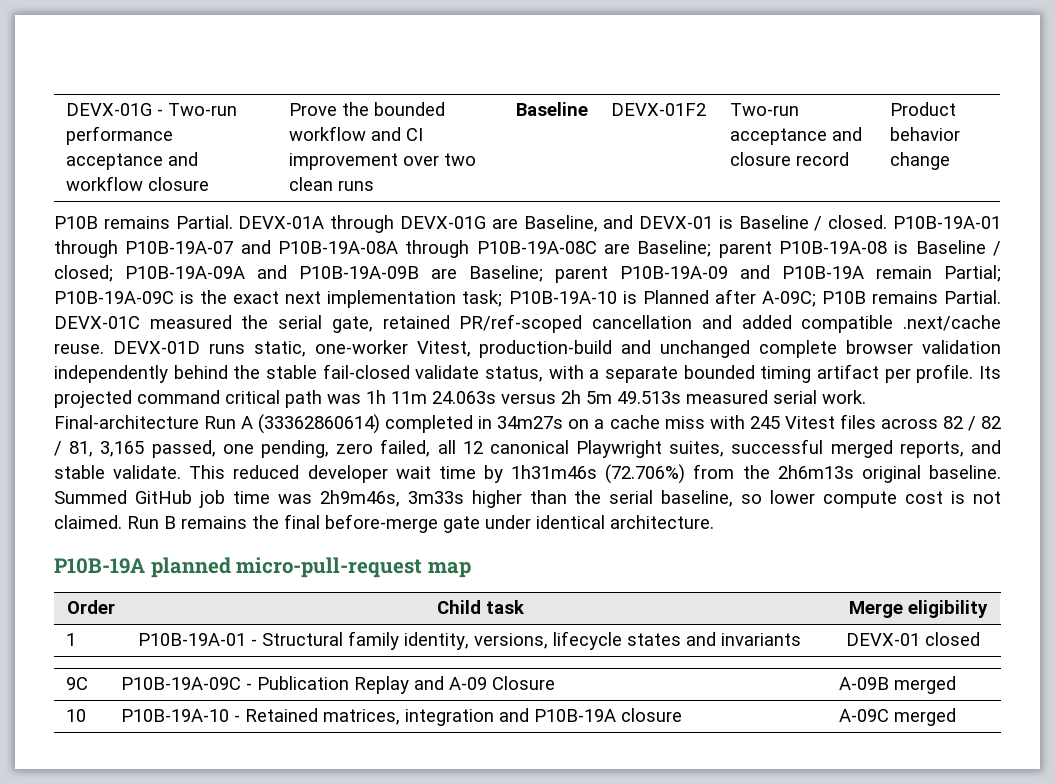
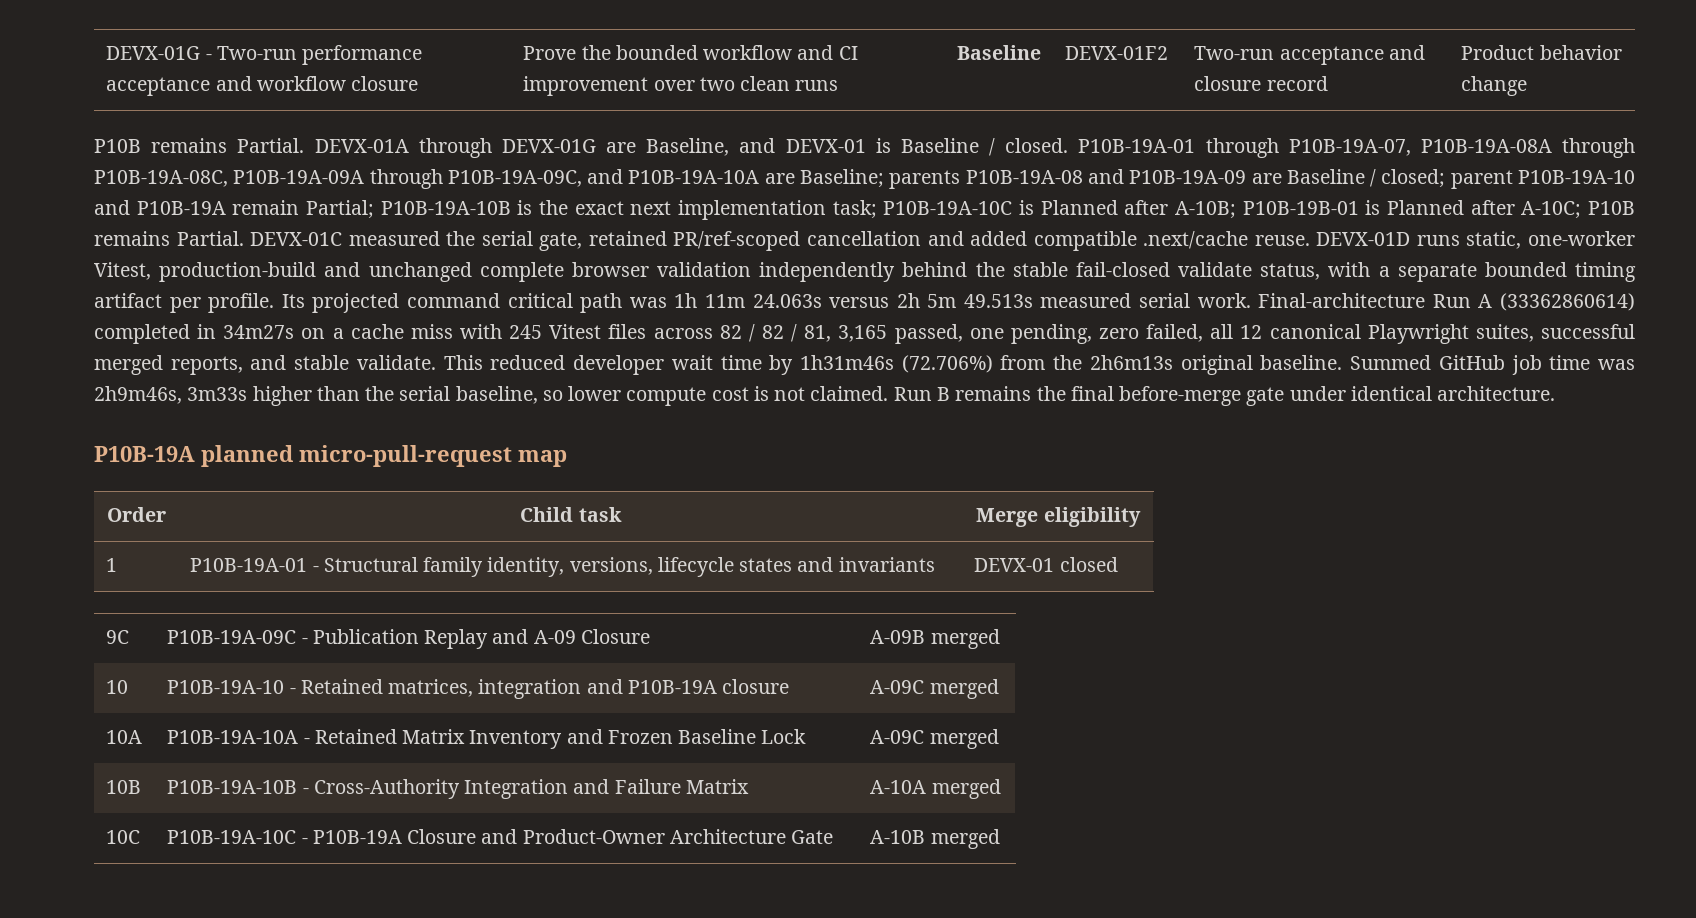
- P10B-19A-01 through P10B-19A-07 and P10B-19A-08A through P10B-19A-08C are Baseline; parent P10B-19A-08 is Baseline / closed; P10B-19A-09A and P10B-19A-09B are Baseline; parent P10B-19A-09 and P10B-19A remain Partial; P10B-19A-09C is the exact next implementation task; P10B-19A-10 is Planned after A-09C; P10B remains Partial.
+ P10B-19A-01 through P10B-19A-07, P10B-19A-08A through P10B-19A-08C, P10B-19A-09A through P10B-19A-09C, and P10B-19A-10A are Baseline; parents P10B-19A-08 and P10B-19A-09 are Baseline / closed; parent P10B-19A-10 and P10B-19A remain Partial; P10B-19A-10B is the exact next implementation task; P10B-19A-10C is Planned after A-10B; P10B-19B-01 is Planned after A-10C; P10B remains Partial.
+ 10A | P10B-19A-10A - Retained Matrix Inventory and Frozen Baseline Lock | A-09C merged
+ 10B | P10B-19A-10B - Cross-Authority Integration and Failure Matrix | A-10A merged
+ 10C | P10B-19A-10C - P10B-19A Closure and Product-Owner Architecture Gate | A-10B merged

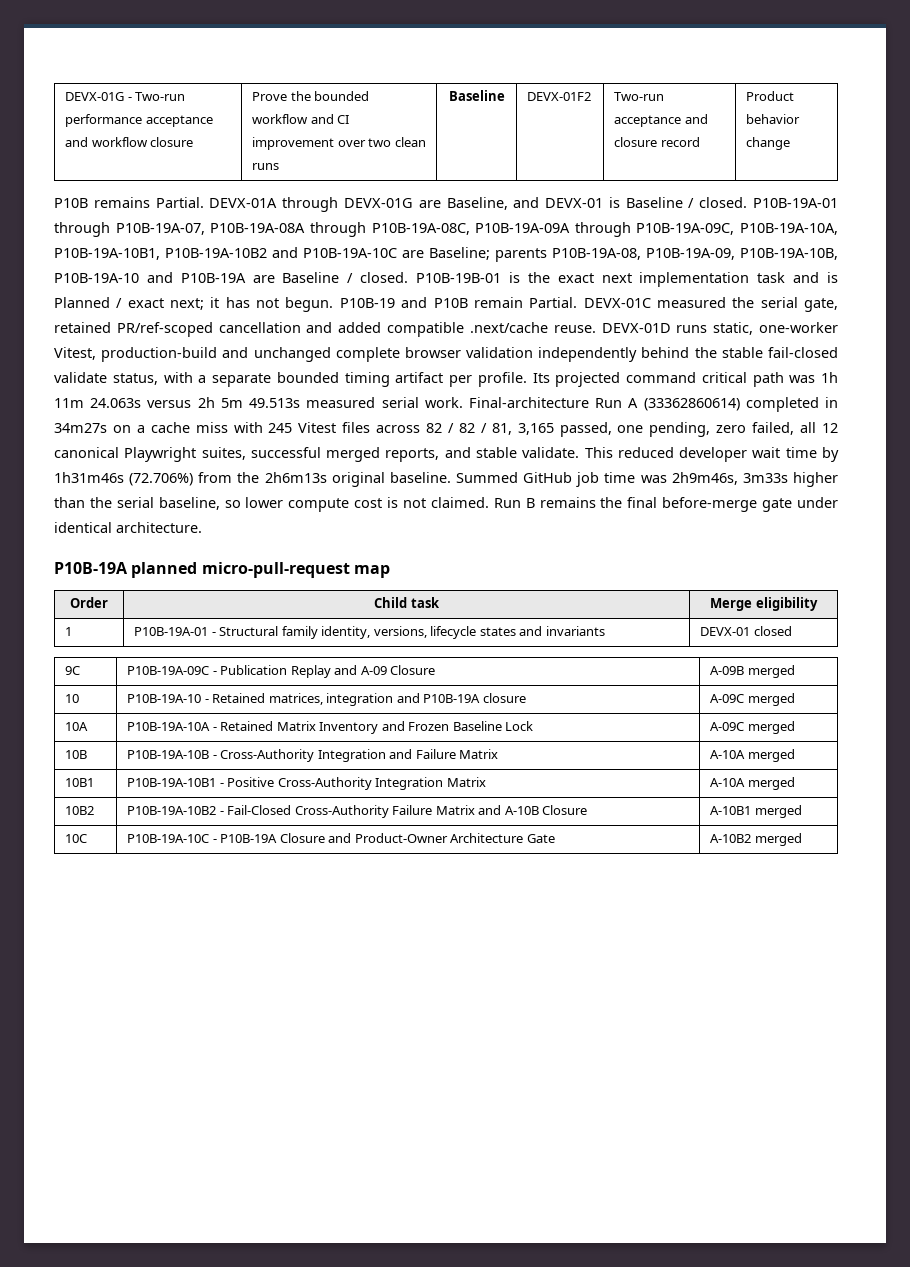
- P10B-19A-01 through P10B-19A-07, P10B-19A-08A through P10B-19A-08C, P10B-19A-09A through P10B-19A-09C, and P10B-19A-10A are Baseline; parents P10B-19A-08 and P10B-19A-09 are Baseline / closed; parent P10B-19A-10 and P10B-19A remain Partial; P10B-19A-10B is the exact next implementation task; P10B-19A-10C is Planned after A-10B; P10B-19B-01 is Planned after A-10C; P10B remains Partial.
+ P10B-19A-01 through P10B-19A-07, P10B-19A-08A through P10B-19A-08C, P10B-19A-09A through P10B-19A-09C, P10B-19A-10A, P10B-19A-10B1, P10B-19A-10B2 and P10B-19A-10C are Baseline; parents P10B-19A-08, P10B-19A-09, P10B-19A-10B, P10B-19A-10 and P10B-19A are Baseline / closed. P10B-19B-01 is the exact next implementation task and is Planned / exact next; it has not begun. P10B-19 and P10B remain Partial.
+ 10B1 | P10B-19A-10B1 - Positive Cross-Authority Integration Matrix | A-10A merged
+ 10B2 | P10B-19A-10B2 - Fail-Closed Cross-Authority Failure Matrix and A-10B Closure | A-10B1 merged
- 10C | P10B-19A-10C - P10B-19A Closure and Product-Owner Architecture Gate | A-10B merged
+ 10C | P10B-19A-10C - P10B-19A Closure and Product-Owner Architecture Gate | A-10B2 merged

